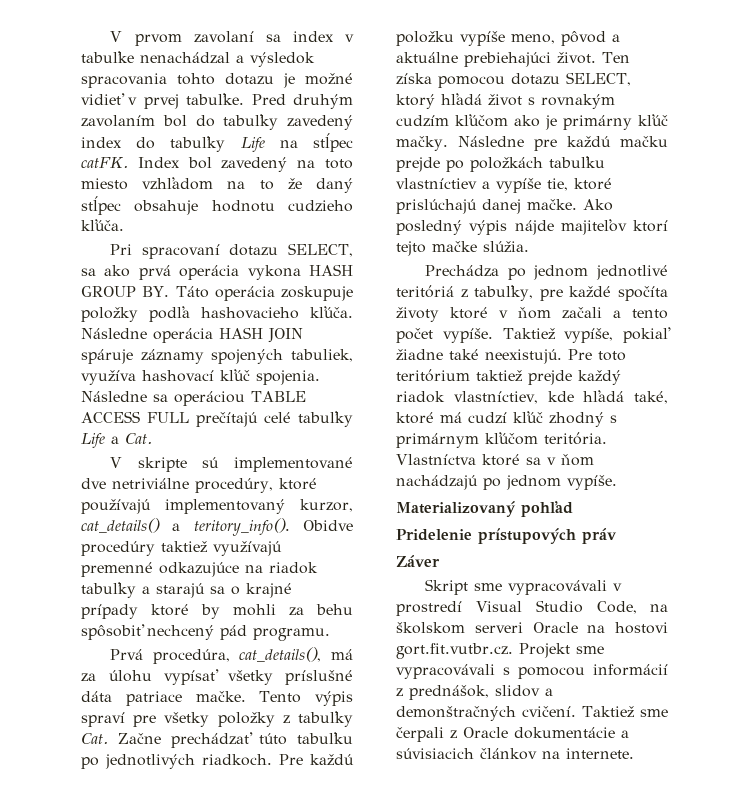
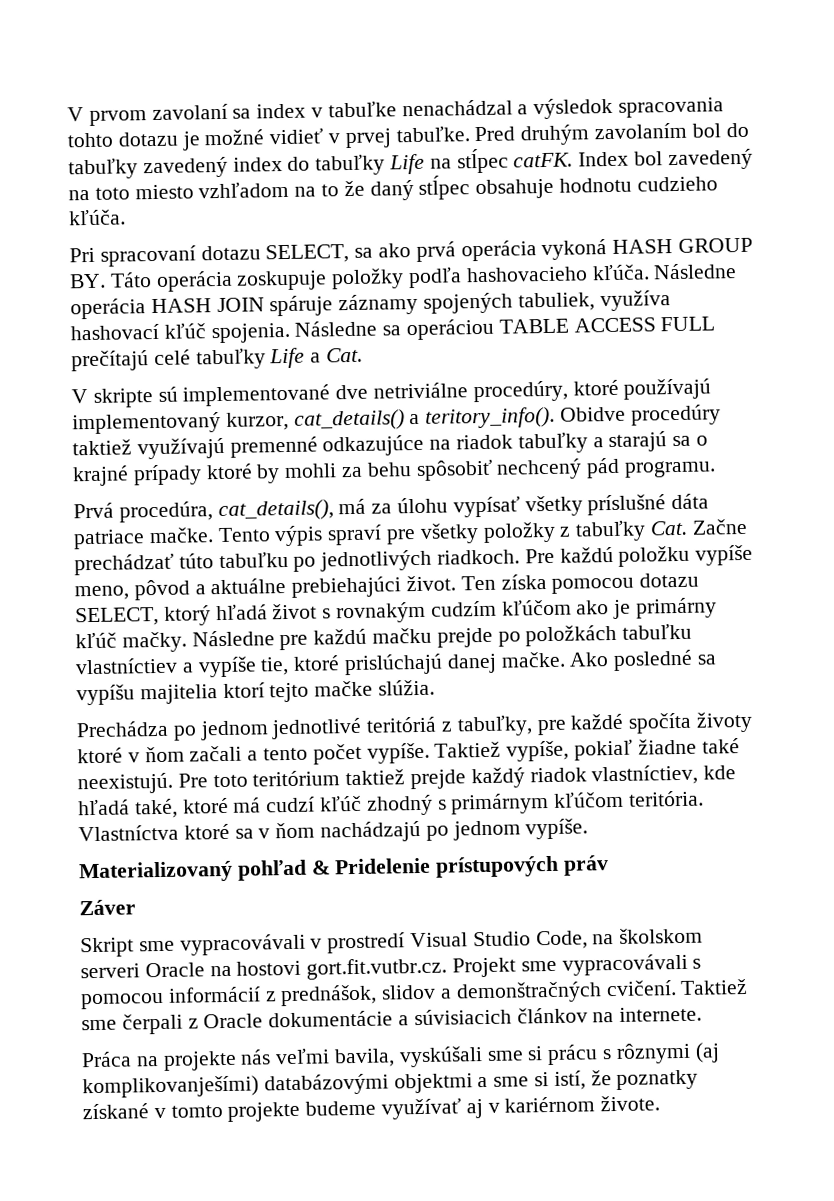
- Pri spracovaní dotazu SELECT, sa ako prvá operácia vykona HASH GROUP BY. Táto operácia zoskupuje položky podľa hashovacieho kľúča.
+ Pri spracovaní dotazu SELECT, sa ako prvá operácia vykoná HASH GROUP BY. Táto operácia zoskupuje položky podľa hashovacieho kľúča.
- Ako posledný výpis nájde majiteľov ktorí tejto mačke slúžia.
+ Ako posledné sa vypíšu majitelia ktorí tejto mačke slúžia.
- Materializovaný pohľad
- Pridelenie prístupových práv
+ Materializovaný pohľad & Pridelenie prístupových práv
+ Práca na projekte nás veľmi bavila, vyskúšali sme si prácu s rôznymi (aj komplikovanješími) databázovými objektmi a sme si istí, že poznatky získané v tomto projekte budeme využívať aj v kariérnom živote.

